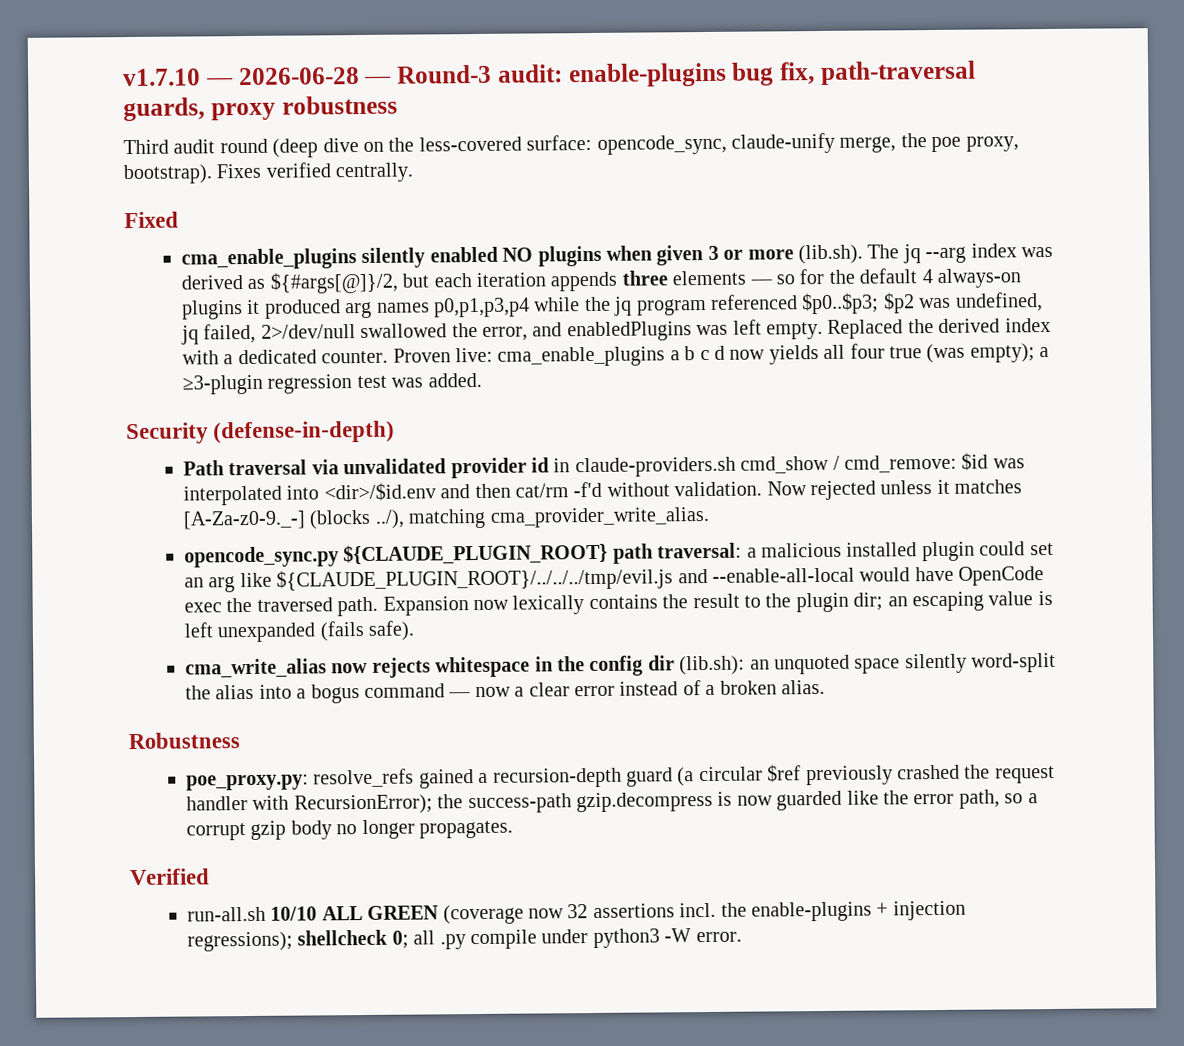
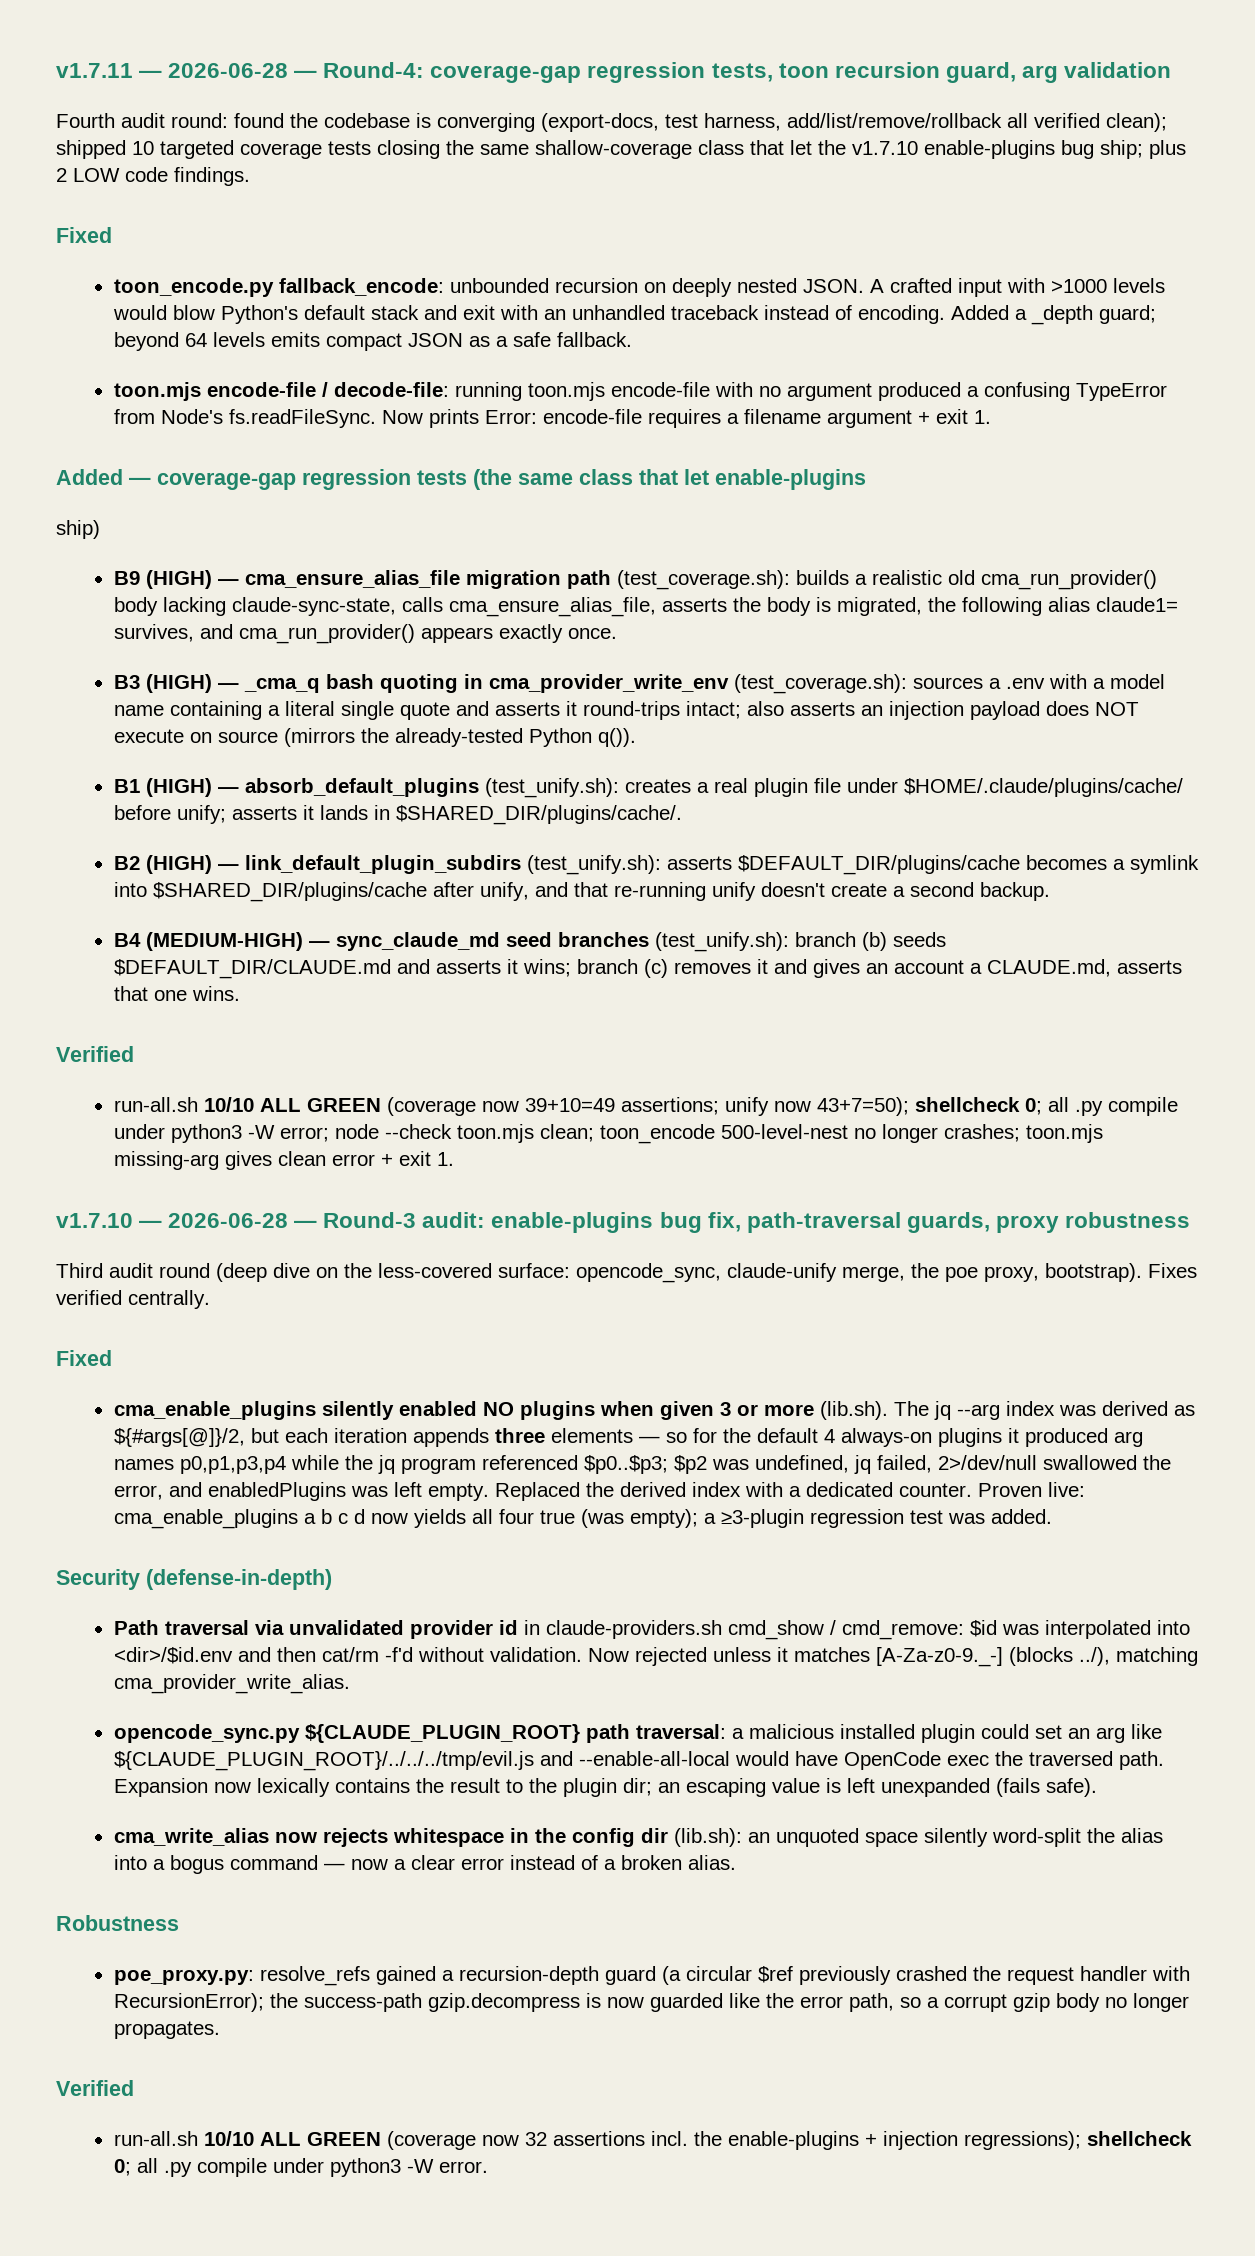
+ v1.7.11 — 2026-06-28 — Round-4: coverage-gap regression tests, toon recursion guard, arg validation
+ Fourth audit round: found the codebase is converging (export-docs, test harness, add/list/remove/rollback all verified clean); shipped 10 targeted coverage tests closing the same shallow-coverage class that let the v1.7.10 enable-plugins bug ship; plus 2 LOW code findings.
+ Fixed
+ toon_encode.py fallback_encode: unbounded recursion on deeply nested JSON. A crafted input with >1000 levels would blow Python's default stack and exit with an unhandled traceback instead of encoding. Added a _depth guard; beyond 64 levels emits compact JSON as a safe fallback.
+ toon.mjs encode-file / decode-file: running toon.mjs encode-file with no argument produced a confusing TypeError from Node's fs.readFileSync. Now prints Error: encode-file requires a filename argument + exit 1.
+ Added — coverage-gap regression tests (the same class that let enable-plugins
+ ship)
+ B9 (HIGH) — cma_ensure_alias_file migration path (test_coverage.sh): builds a realistic old cma_run_provider() body lacking claude-sync-state, calls cma_ensure_alias_file, asserts the body is migrated, the following alias claude1= survives, and cma_run_provider() appears exactly once.
+ B3 (HIGH) — _cma_q bash quoting in cma_provider_write_env (test_coverage.sh): sources a .env with a model name containing a literal single quote and asserts it round-trips intact; also asserts an injection payload does NOT execute on source (mirrors the already-tested Python q()).
+ B1 (HIGH) — absorb_default_plugins (test_unify.sh): creates a real plugin file under $HOME/.claude/plugins/cache/ before unify; asserts it lands in $SHARED_DIR/plugins/cache/.
+ B2 (HIGH) — link_default_plugin_subdirs (test_unify.sh): asserts $DEFAULT_DIR/plugins/cache becomes a symlink into $SHARED_DIR/plugins/cache after unify, and that re-running unify doesn't create a second backup.
+ B4 (MEDIUM-HIGH) — sync_claude_md seed branches (test_unify.sh): branch (b) seeds $DEFAULT_DIR/CLAUDE.md and asserts it wins; branch (c) removes it and gives an account a CLAUDE.md, asserts that one wins.
+ Verified
+ run-all.sh 10/10 ALL GREEN (coverage now 39+10=49 assertions; unify now 43+7=50); shellcheck 0; all .py compile under python3 -W error; node --check toon.mjs clean; toon_encode 500-level-nest no longer crashes; toon.mjs missing-arg gives clean error + exit 1.

